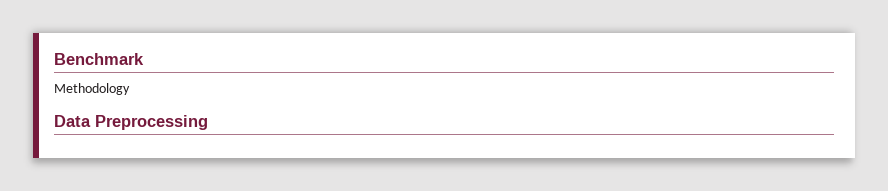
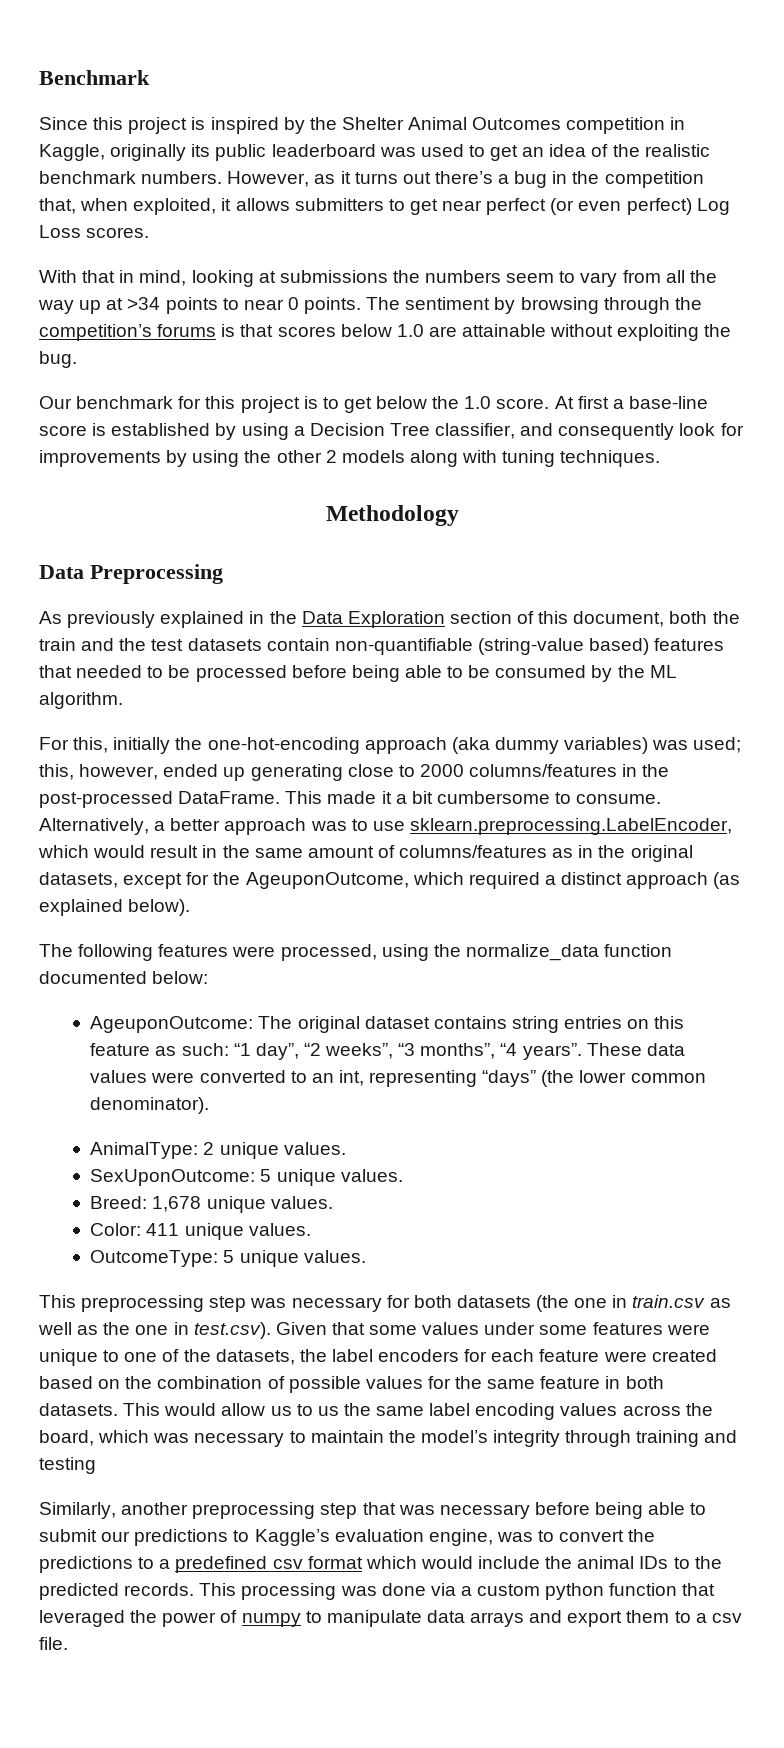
+ Since this project is inspired by the Shelter Animal Outcomes competition in Kaggle, originally its public leaderboard was used to get an idea of the realistic benchmark numbers. However, as it turns out there’s a bug in the competition that, when exploited, it allows submitters to get near perfect (or even perfect) Log Loss scores.
+ With that in mind, looking at submissions the numbers seem to vary from all the way up at >34 points to near 0 points. The sentiment by browsing through the competition’s forums is that scores below 1.0 are attainable without exploiting the bug.
+ Our benchmark for this project is to get below the 1.0 score. At first a base-line score is established by using a Decision Tree classifier, and consequently look for improvements by using the other 2 models along with tuning techniques.
  Methodology
  Data Preprocessing
+ As previously explained in the Data Exploration section of this document, both the train and the test datasets contain non-quantifiable (string-value based) features that needed to be processed before being able to be consumed by the ML algorithm.
+ For this, initially the one-hot-encoding approach (aka dummy variables) was used; this, however, ended up generating close to 2000 columns/features in the post-processed DataFrame. This made it a bit cumbersome to consume. Alternatively, a better approach was to use sklearn.preprocessing.LabelEncoder, which would result in the same amount of columns/features as in the original datasets, except for the AgeuponOutcome, which required a distinct approach (as explained below).
+ The following features were processed, using the normalize_data function documented below:
+ AgeuponOutcome: The original dataset contains string entries on this feature as such: “1 day”, “2 weeks”, “3 months”, “4 years”. These data values were converted to an int, representing “days” (the lower common denominator).
+ AnimalType: 2 unique values.
+ SexUponOutcome: 5 unique values.
+ Breed: 1,678 unique values.
+ Color: 411 unique values.
+ OutcomeType: 5 unique values.
+ This preprocessing step was necessary for both datasets (the one in train.csv as well as the one in test.csv). Given that some values under some features were unique to one of the datasets, the label encoders for each feature were created based on the combination of possible values for the same feature in both datasets. This would allow us to us the same label encoding values across the board, which was necessary to maintain the model’s integrity through training and testing
+ Similarly, another preprocessing step that was necessary before being able to submit our predictions to Kaggle’s evaluation engine, was to convert the predictions to a predefined csv format which would include the animal IDs to the predicted records. This processing was done via a custom python function that leveraged the power of numpy to manipulate data arrays and export them to a csv file.

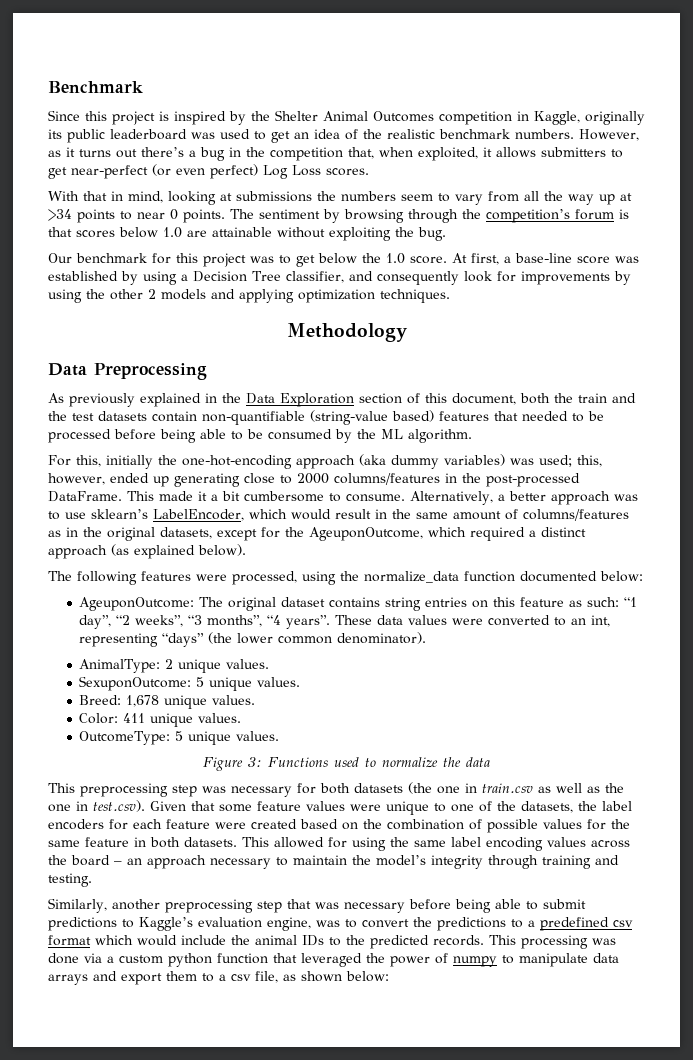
- However, as it turns out there’s a bug in the competition that, when exploited, it allows submitters to get near perfect (or even perfect) Log Loss scores.
+ However, as it turns out there’s a bug in the competition that, when exploited, it allows submitters to get near-perfect (or even perfect) Log Loss scores.
- The sentiment by browsing through the competition’s forums is that scores below 1.0 are attainable without exploiting the bug.
+ The sentiment by browsing through the competition’s forum is that scores below 1.0 are attainable without exploiting the bug.
- Our benchmark for this project is to get below the 1.0 score.
+ Our benchmark for this project was to get below the 1.0 score.
- At first a base-line score is established by using a Decision Tree classifier, and consequently look for improvements by using the other 2 models along with tuning techniques.
+ At first, a base-line score was established by using a Decision Tree classifier, and consequently look for improvements by using the other 2 models and applying optimization techniques.
- Alternatively, a better approach was to use sklearn.preprocessing.LabelEncoder, which would result in the same amount of columns/features as in the original datasets, except for the AgeuponOutcome, which required a distinct approach (as explained below).
+ Alternatively, a better approach was to use sklearn’s LabelEncoder, which would result in the same amount of columns/features as in the original datasets, except for the AgeuponOutcome, which required a distinct approach (as explained below).
- SexUponOutcome: 5 unique values.
+ SexuponOutcome: 5 unique values.
+ Figure 3: Functions used to normalize the data
- This preprocessing step was necessary for both datasets (the one in train.csv as well as the one in test.csv). Given that some values under some features were unique to one of the datasets, the label encoders for each feature were created based on the combination of possible values for the same feature in both datasets.
+ This preprocessing step was necessary for both datasets (the one in train.csv as well as the one in test.csv). Given that some feature values were unique to one of the datasets, the label encoders for each feature were created based on the combination of possible values for the same feature in both datasets.
- This would allow us to us the same label encoding values across the board, which was necessary to maintain the model’s integrity through training and testing
+ This allowed for using the same label encoding values across the board – an approach necessary to maintain the model’s integrity through training and testing.
- Similarly, another preprocessing step that was necessary before being able to submit our predictions to Kaggle’s evaluation engine, was to convert the predictions to a predefined csv format which would include the animal IDs to the predicted records.
+ Similarly, another preprocessing step that was necessary before being able to submit predictions to Kaggle’s evaluation engine, was to convert the predictions to a predefined csv format which would include the animal IDs to the predicted records.
- This processing was done via a custom python function that leveraged the power of numpy to manipulate data arrays and export them to a csv file.
+ This processing was done via a custom python function that leveraged the power of numpy to manipulate data arrays and export them to a csv file, as shown below:

